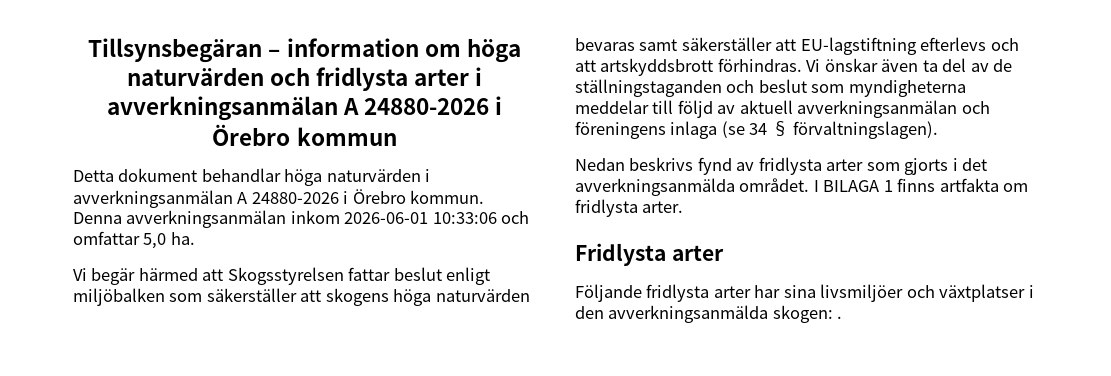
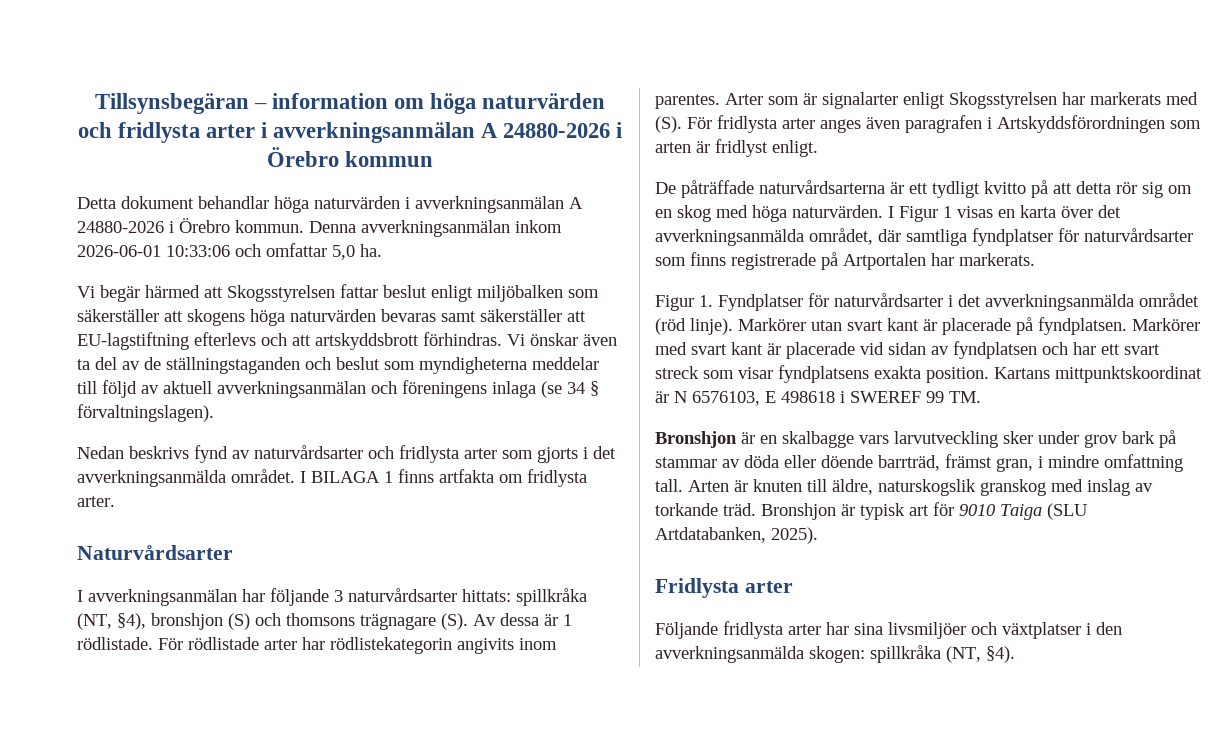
- Nedan beskrivs fynd av fridlysta arter som gjorts i det avverkningsanmälda området.
+ Nedan beskrivs fynd av naturvårdsarter och fridlysta arter som gjorts i det avverkningsanmälda området.
+ Naturvårdsarter
+ I avverkningsanmälan har följande 3 naturvårdsarter hittats: spillkråka (NT, §4), bronshjon (S) och thomsons trägnagare (S). Av dessa är 1 rödlistade. För rödlistade arter har rödlistekategorin angivits inom parentes. Arter som är signalarter enligt Skogsstyrelsen har markerats med (S). För fridlysta arter anges även paragrafen i Artskyddsförordningen som arten är fridlyst enligt.
+ De påträffade naturvårdsarterna är ett tydligt kvitto på att detta rör sig om en skog med höga naturvärden. I Figur 1 visas en karta över det avverkningsanmälda området, där samtliga fyndplatser för naturvårdsarter som finns registrerade på Artportalen har markerats.
+ Figur 1. Fyndplatser för naturvårdsarter i det avverkningsanmälda området (röd linje). Markörer utan svart kant är placerade på fyndplatsen. Markörer med svart kant är placerade vid sidan av fyndplatsen och har ett svart streck som visar fyndplatsens exakta position. Kartans mittpunktskoordinat är N 6576103, E 498618 i SWEREF 99 TM.
+ Bronshjon är en skalbagge vars larvutveckling sker under grov bark på stammar av döda eller döende barrträd, främst gran, i mindre omfattning tall. Arten är knuten till äldre, naturskogslik granskog med inslag av torkande träd. Bronshjon är typisk art för 9010 Taiga (SLU Artdatabanken, 2025).
- Följande fridlysta arter har sina livsmiljöer och växtplatser i den avverkningsanmälda skogen: .
+ Följande fridlysta arter har sina livsmiljöer och växtplatser i den avverkningsanmälda skogen: spillkråka (NT, §4).

